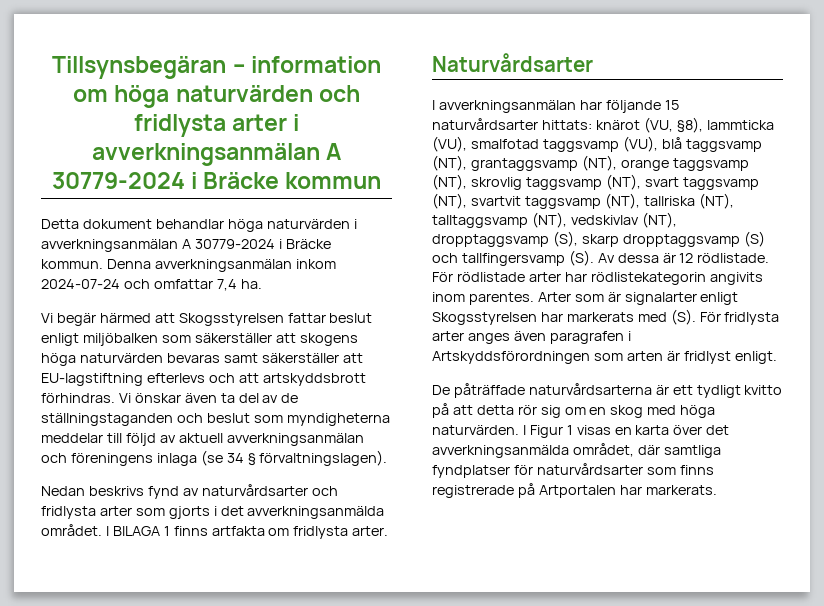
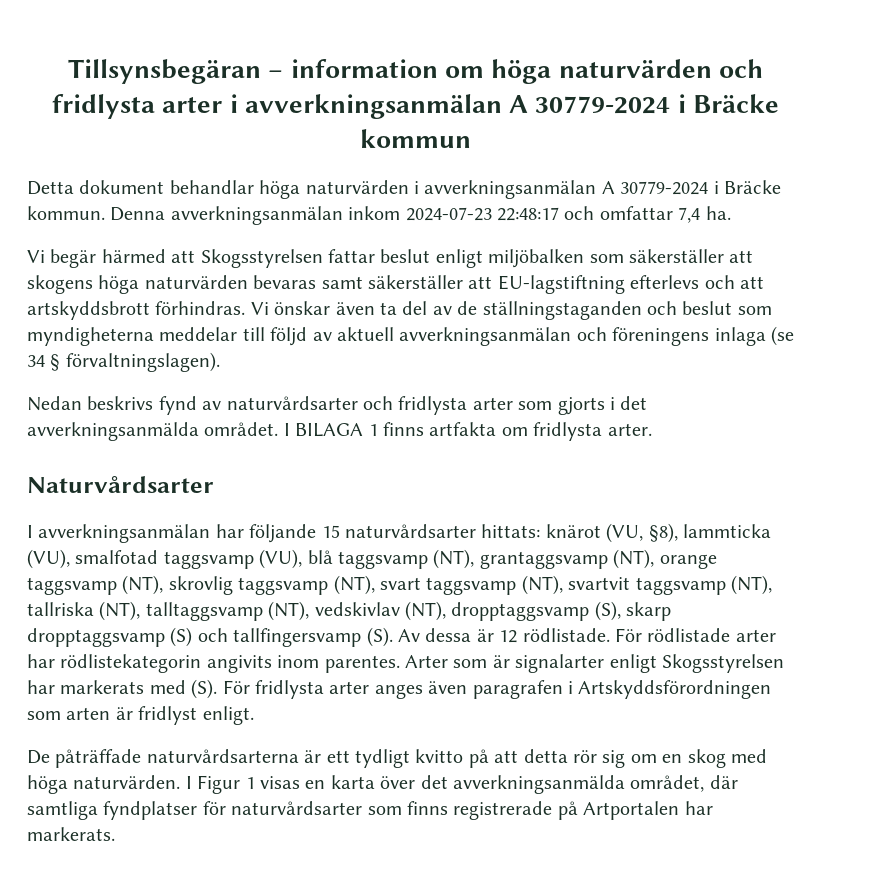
- Denna avverkningsanmälan inkom 2024-07-24 och omfattar 7,4 ha.
+ Denna avverkningsanmälan inkom 2024-07-23 22:48:17 och omfattar 7,4 ha.

